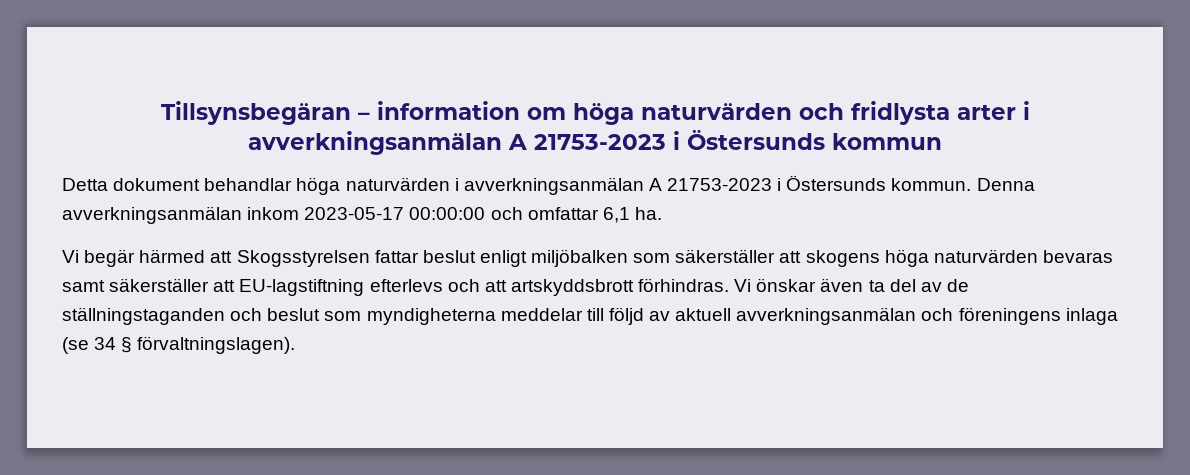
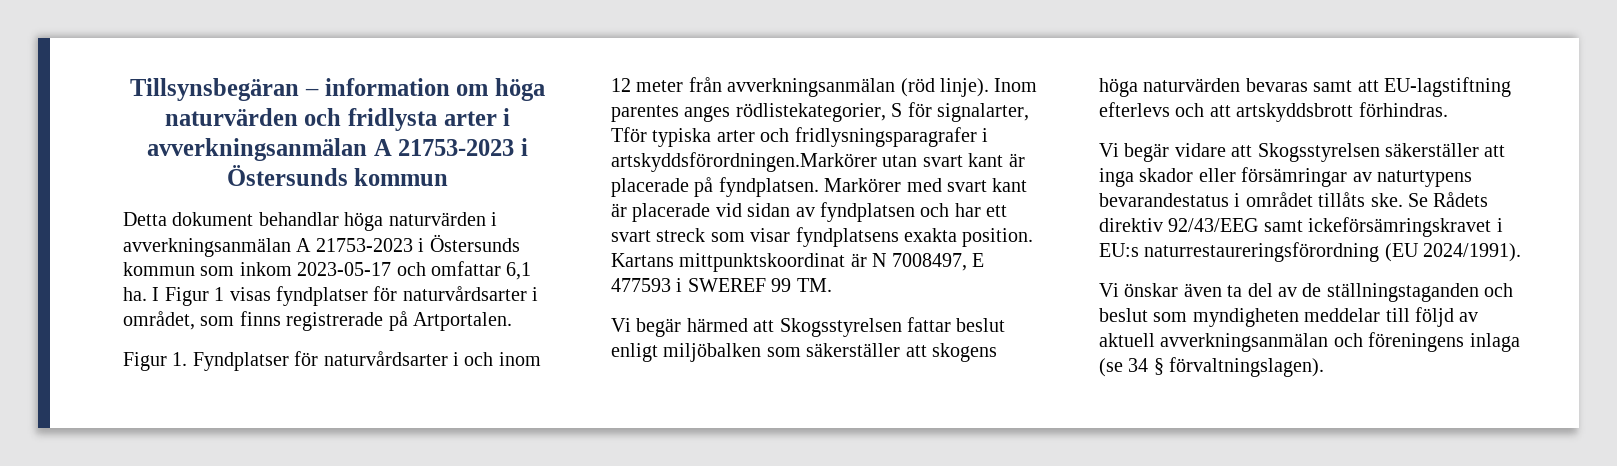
- Detta dokument behandlar höga naturvärden i avverkningsanmälan A 21753-2023 i Östersunds kommun. Denna avverkningsanmälan inkom 2023-05-17 00:00:00 och omfattar 6,1 ha.
+ Detta dokument behandlar höga naturvärden i avverkningsanmälan A 21753-2023 i Östersunds kommun som inkom 2023-05-17 och omfattar 6,1 ha. I Figur 1 visas fyndplatser för naturvårdsarter i området, som finns registrerade på Artportalen.
+ Figur 1. Fyndplatser för naturvårdsarter i och inom 12 meter från avverkningsanmälan (röd linje). Inom parentes anges rödlistekategorier, S för signalarter, Tför typiska arter och fridlysningsparagrafer i artskyddsförordningen.Markörer utan svart kant är placerade på fyndplatsen. Markörer med svart kant är placerade vid sidan av fyndplatsen och har ett svart streck som visar fyndplatsens exakta position. Kartans mittpunktskoordinat är N 7008497, E 477593 i SWEREF 99 TM.
- Vi begär härmed att Skogsstyrelsen fattar beslut enligt miljöbalken som säkerställer att skogens höga naturvärden bevaras samt säkerställer att EU-lagstiftning efterlevs och att artskyddsbrott förhindras. Vi önskar även ta del av de ställningstaganden och beslut som myndigheterna meddelar till följd av aktuell avverkningsanmälan och föreningens inlaga (se 34 § förvaltningslagen).
+ Vi begär härmed att Skogsstyrelsen fattar beslut enligt miljöbalken som säkerställer att skogens höga naturvärden bevaras samt att EU-lagstiftning efterlevs och att artskyddsbrott förhindras.
+ Vi begär vidare att Skogsstyrelsen säkerställer att inga skador eller försämringar av naturtypens bevarandestatus i området tillåts ske. Se Rådets direktiv 92/43/EEG samt ickeförsämringskravet i EU:s naturrestaureringsförordning (EU 2024/1991).
+ Vi önskar även ta del av de ställningstaganden och beslut som myndigheten meddelar till följd av aktuell avverkningsanmälan och föreningens inlaga (se 34 § förvaltningslagen).

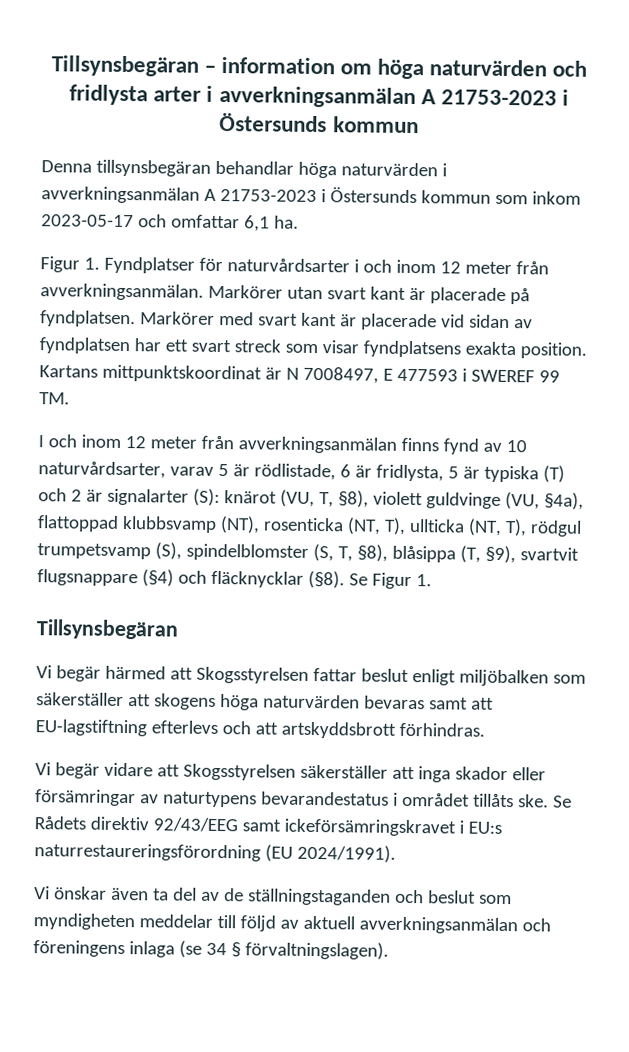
- Detta dokument behandlar höga naturvärden i avverkningsanmälan A 21753-2023 i Östersunds kommun som inkom 2023-05-17 och omfattar 6,1 ha. I Figur 1 visas fyndplatser för naturvårdsarter i området, som finns registrerade på Artportalen.
+ Denna tillsynsbegäran behandlar höga naturvärden i avverkningsanmälan A 21753-2023 i Östersunds kommun som inkom 2023-05-17 och omfattar 6,1 ha.
- Figur 1. Fyndplatser för naturvårdsarter i och inom 12 meter från avverkningsanmälan (röd linje). Inom parentes anges rödlistekategorier, S för signalarter, Tför typiska arter och fridlysningsparagrafer i artskyddsförordningen.Markörer utan svart kant är placerade på fyndplatsen.
+ Figur 1. Fyndplatser för naturvårdsarter i och inom 12 meter från avverkningsanmälan. Markörer utan svart kant är placerade på fyndplatsen.
- Markörer med svart kant är placerade vid sidan av fyndplatsen och har ett svart streck som visar fyndplatsens exakta position.
+ Markörer med svart kant är placerade vid sidan av fyndplatsen har ett svart streck som visar fyndplatsens exakta position.
+ I och inom 12 meter från avverkningsanmälan finns fynd av 10 naturvårdsarter, varav 5 är rödlistade, 6 är fridlysta, 5 är typiska (T) och 2 är signalarter (S): knärot (VU, T, §8), violett guldvinge (VU, §4a), flattoppad klubbsvamp (NT), rosenticka (NT, T), ullticka (NT, T), rödgul trumpetsvamp (S), spindelblomster (S, T, §8), blåsippa (T, §9), svartvit flugsnappare (§4) och fläcknycklar (§8). Se Figur 1.
+ Tillsynsbegäran

